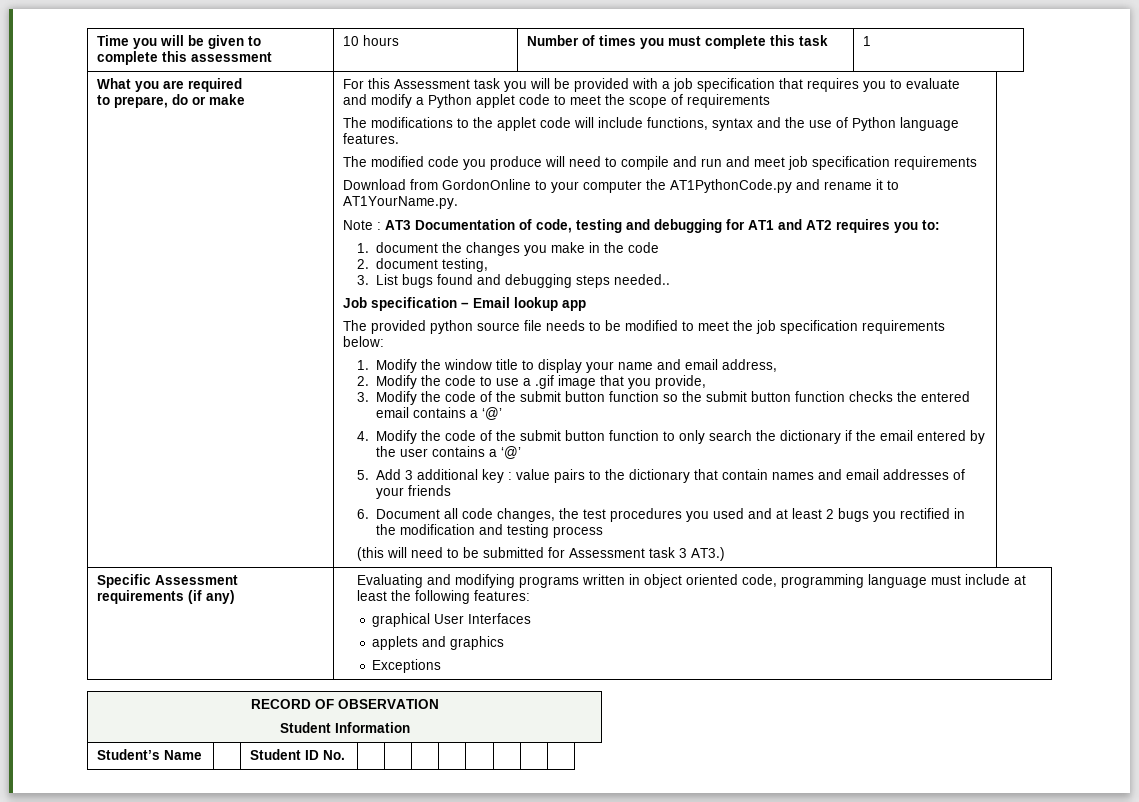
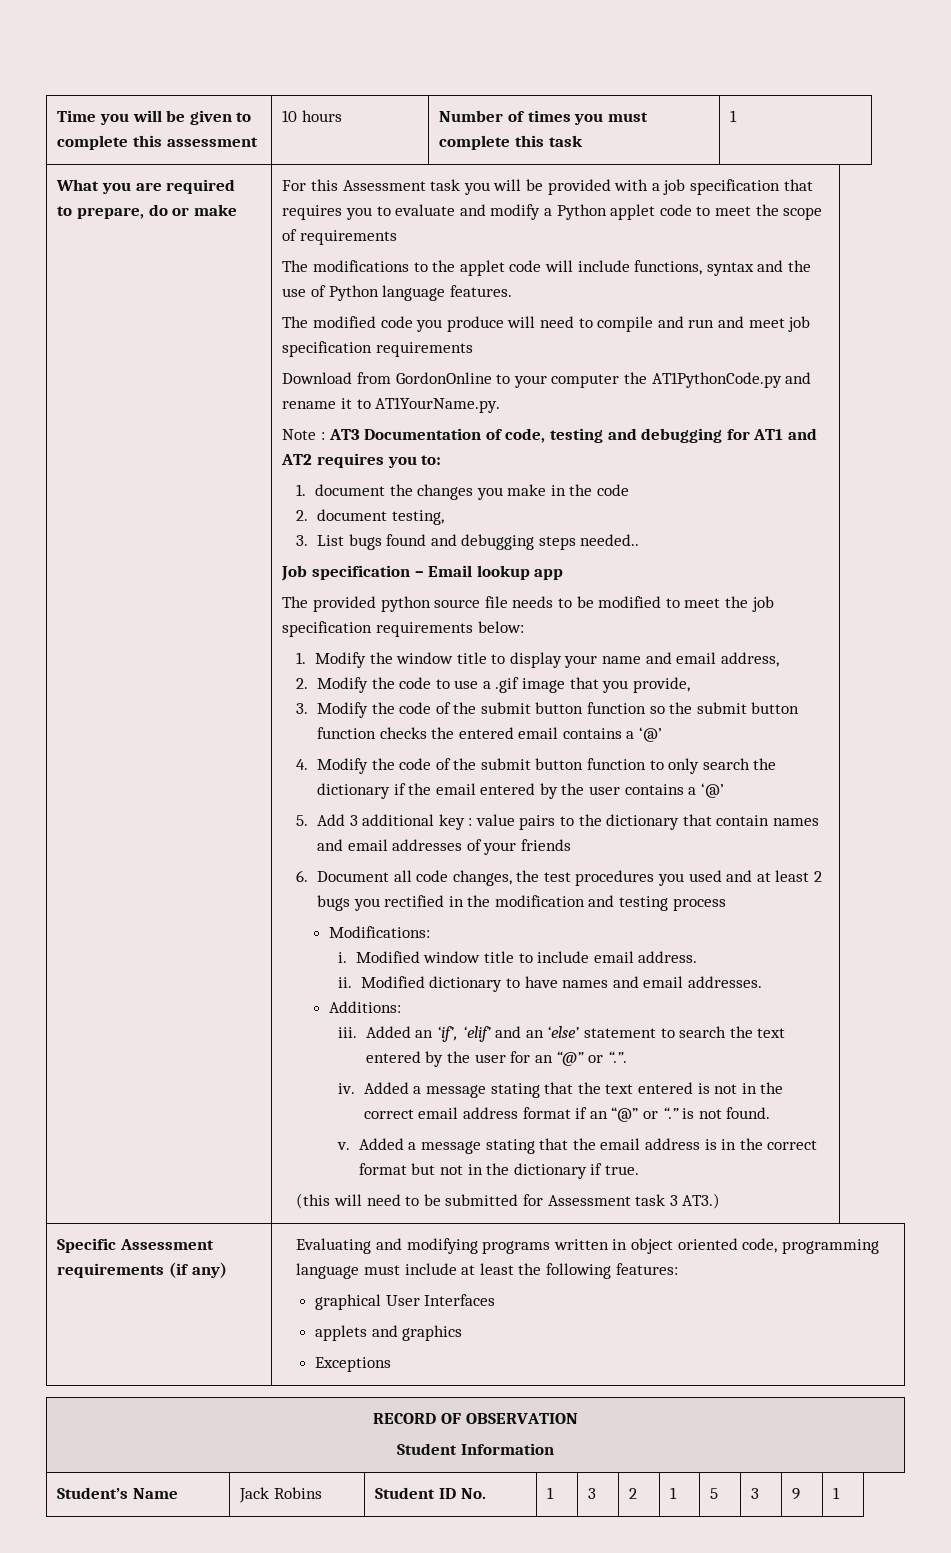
+ Modifications:
+ i. Modified window title to include email address.
+ ii. Modified dictionary to have names and email addresses.
+ Additions:
+ iii. Added an ‘if’, ‘elif’ and an ‘else’ statement to search the text entered by the user for an “@” or “.”.
+ iv. Added a message stating that the text entered is not in the correct email address format if an “@” or “.” is not found.
+ v. Added a message stating that the email address is in the correct format but not in the dictionary if true.
- Student’s Name | | Student ID No. | | | | | | | |
+ Student’s Name | Jack Robins | Student ID No. | 1 | 3 | 2 | 1 | 5 | 3 | 9 | 1

